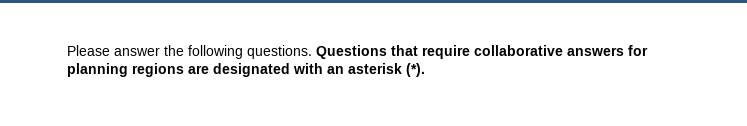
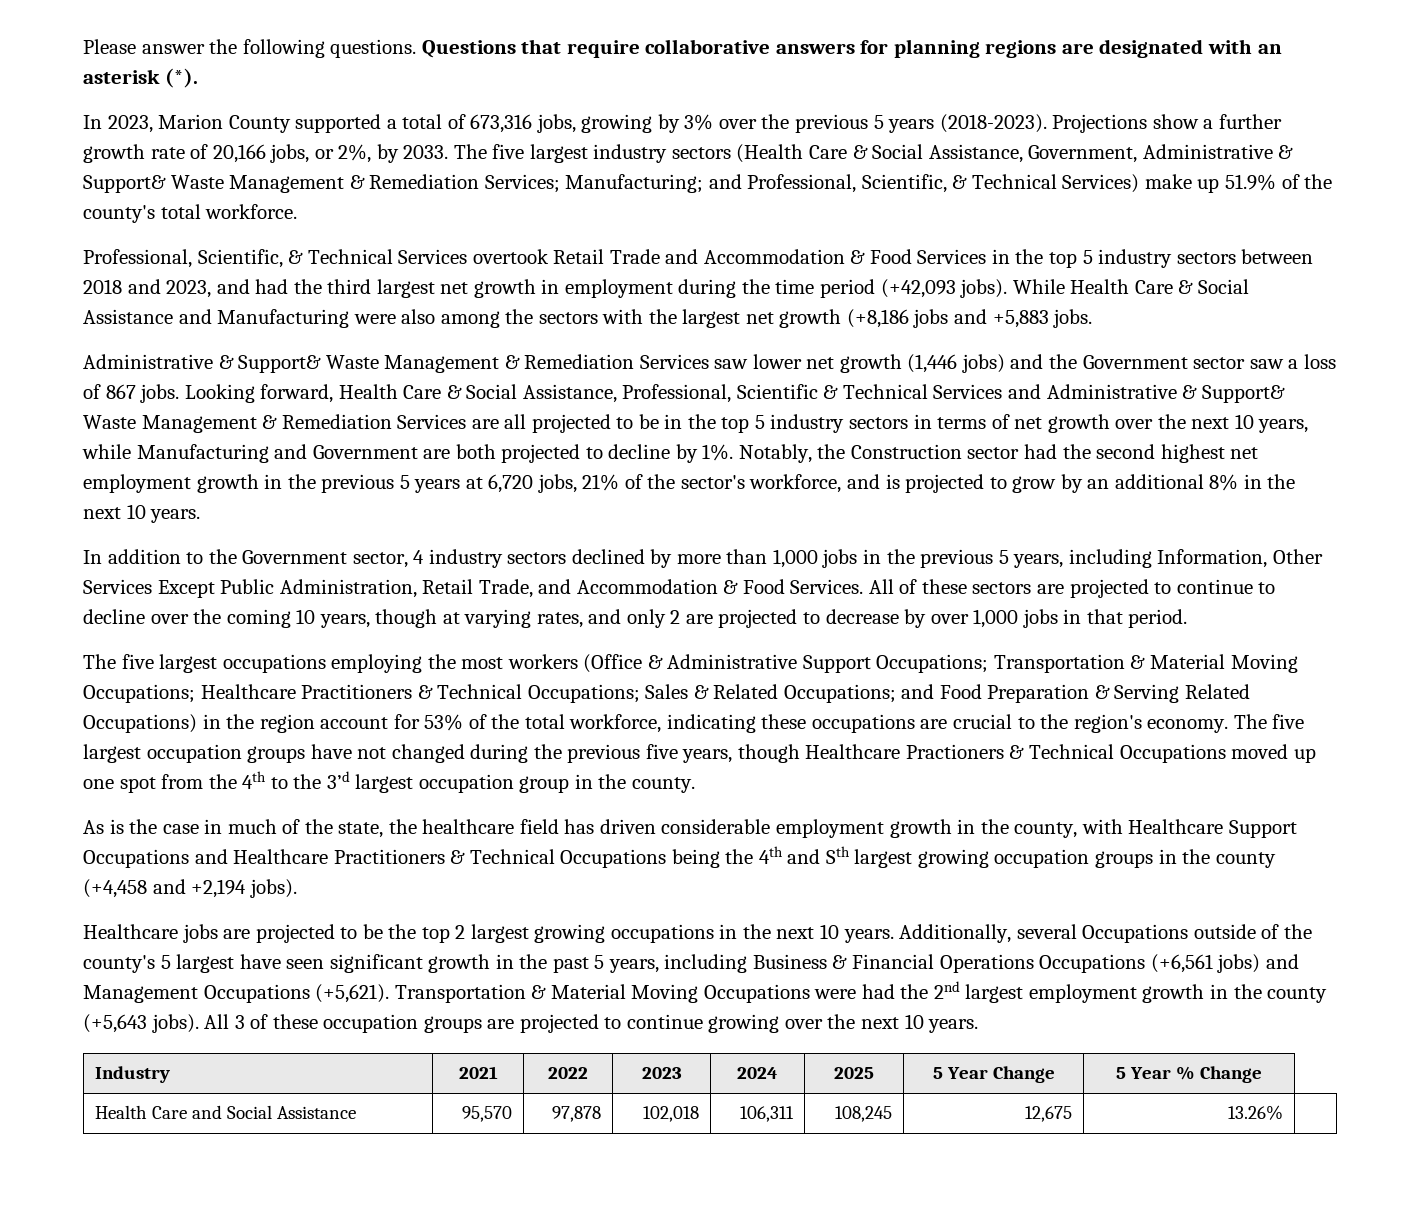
+ In 2023, Marion County supported a total of 673,316 jobs, growing by 3% over the previous 5 years (2018-2023). Projections show a further growth rate of 20,166 jobs, or 2%, by 2033. The five largest industry sectors (Health Care & Social Assistance, Government, Administrative & Support& Waste Management & Remediation Services; Manufacturing; and Professional, Scientific, & Technical Services) make up 51.9% of the county's total workforce.
+ Professional, Scientific, & Technical Services overtook Retail Trade and Accommodation & Food Services in the top 5 industry sectors between 2018 and 2023, and had the third largest net growth in employment during the time period (+42,093 jobs). While Health Care & Social Assistance and Manufacturing were also among the sectors with the largest net growth (+8,186 jobs and +5,883 jobs.
+ Administrative & Support& Waste Management & Remediation Services saw lower net growth (1,446 jobs) and the Government sector saw a loss of 867 jobs. Looking forward, Health Care & Social Assistance, Professional, Scientific & Technical Services and Administrative & Support& Waste Management & Remediation Services are all projected to be in the top 5 industry sectors in terms of net growth over the next 10 years, while Manufacturing and Government are both projected to decline by 1%. Notably, the Construction sector had the second highest net employment growth in the previous 5 years at 6,720 jobs, 21% of the sector's workforce, and is projected to grow by an additional 8% in the next 10 years.
+ In addition to the Government sector, 4 industry sectors declined by more than 1,000 jobs in the previous 5 years, including Information, Other Services Except Public Administration, Retail Trade, and Accommodation & Food Services. All of these sectors are projected to continue to decline over the coming 10 years, though at varying rates, and only 2 are projected to decrease by over 1,000 jobs in that period.
+ The five largest occupations employing the most workers (Office & Administrative Support Occupations; Transportation & Material Moving Occupations; Healthcare Practitioners & Technical Occupations; Sales & Related Occupations; and Food Preparation & Serving Related Occupations) in the region account for 53% of the total workforce, indicating these occupations are crucial to the region's economy. The five largest occupation groups have not changed during the previous five years, though Healthcare Practioners & Technical Occupations moved up one spot from the 4th to the 3’d largest occupation group in the county.
+ As is the case in much of the state, the healthcare field has driven considerable employment growth in the county, with Healthcare Support Occupations and Healthcare Practitioners & Technical Occupations being the 4th and Sth largest growing occupation groups in the county (+4,458 and +2,194 jobs).
+ Healthcare jobs are projected to be the top 2 largest growing occupations in the next 10 years. Additionally, several Occupations outside of the county's 5 largest have seen significant growth in the past 5 years, including Business & Financial Operations Occupations (+6,561 jobs) and Management Occupations (+5,621). Transportation & Material Moving Occupations were had the 2nd largest employment growth in the county (+5,643 jobs). All 3 of these occupation groups are projected to continue growing over the next 10 years.
+ Industry | 2021 | 2022 | 2023 | 2024 | 2025 | 5 Year Change | 5 Year % Change
+ Health Care and Social Assistance | 95,570 | 97,878 | 102,018 | 106,311 | 108,245 | 12,675 | 13.26% |

